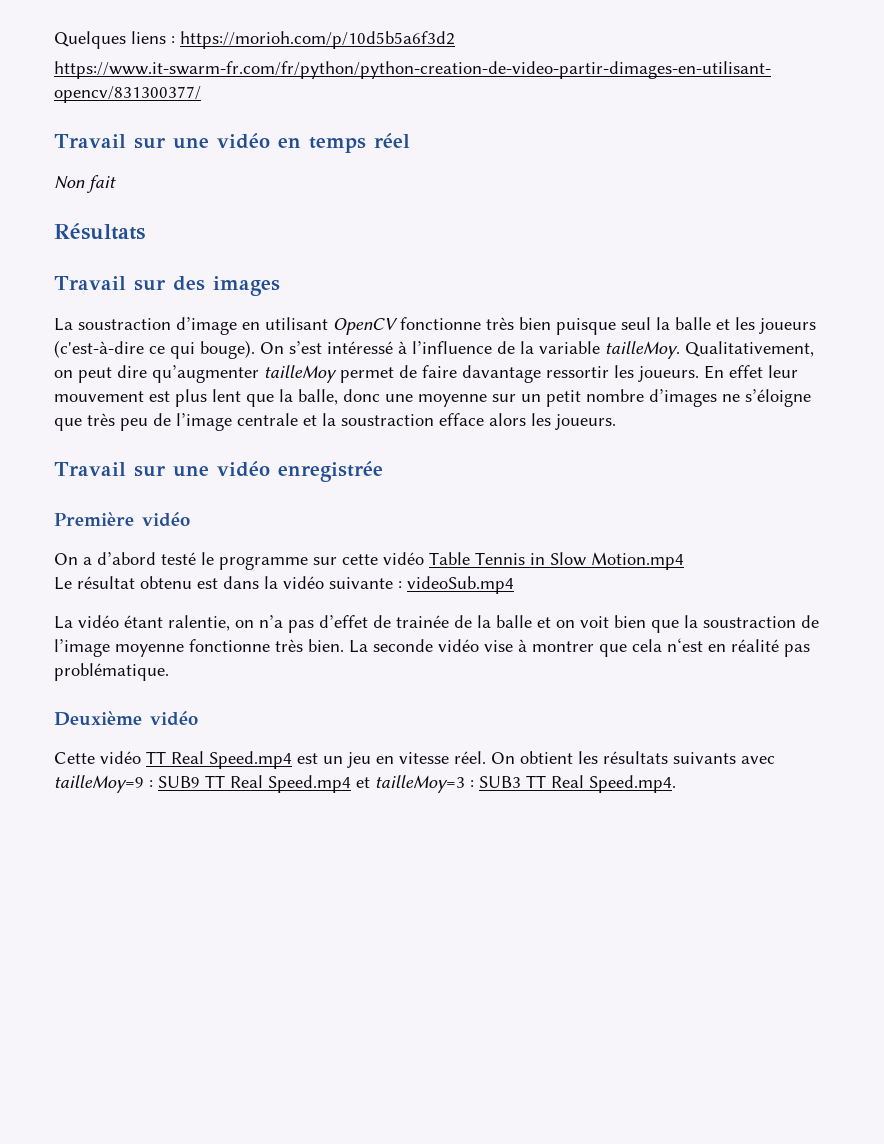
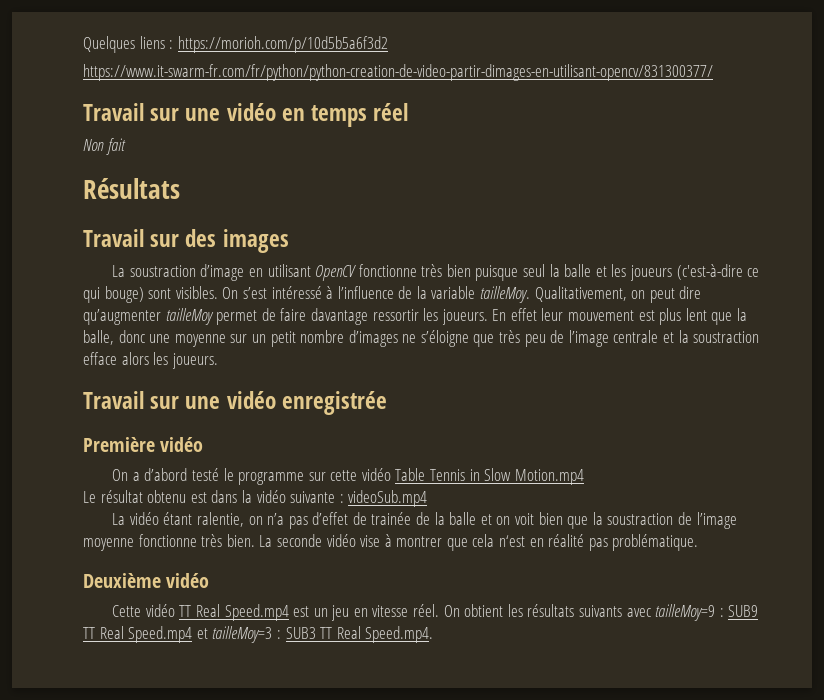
- La soustraction d’image en utilisant OpenCV fonctionne très bien puisque seul la balle et les joueurs (c'est-à-dire ce qui bouge).
+ La soustraction d’image en utilisant OpenCV fonctionne très bien puisque seul la balle et les joueurs (c'est-à-dire ce qui bouge) sont visibles.

